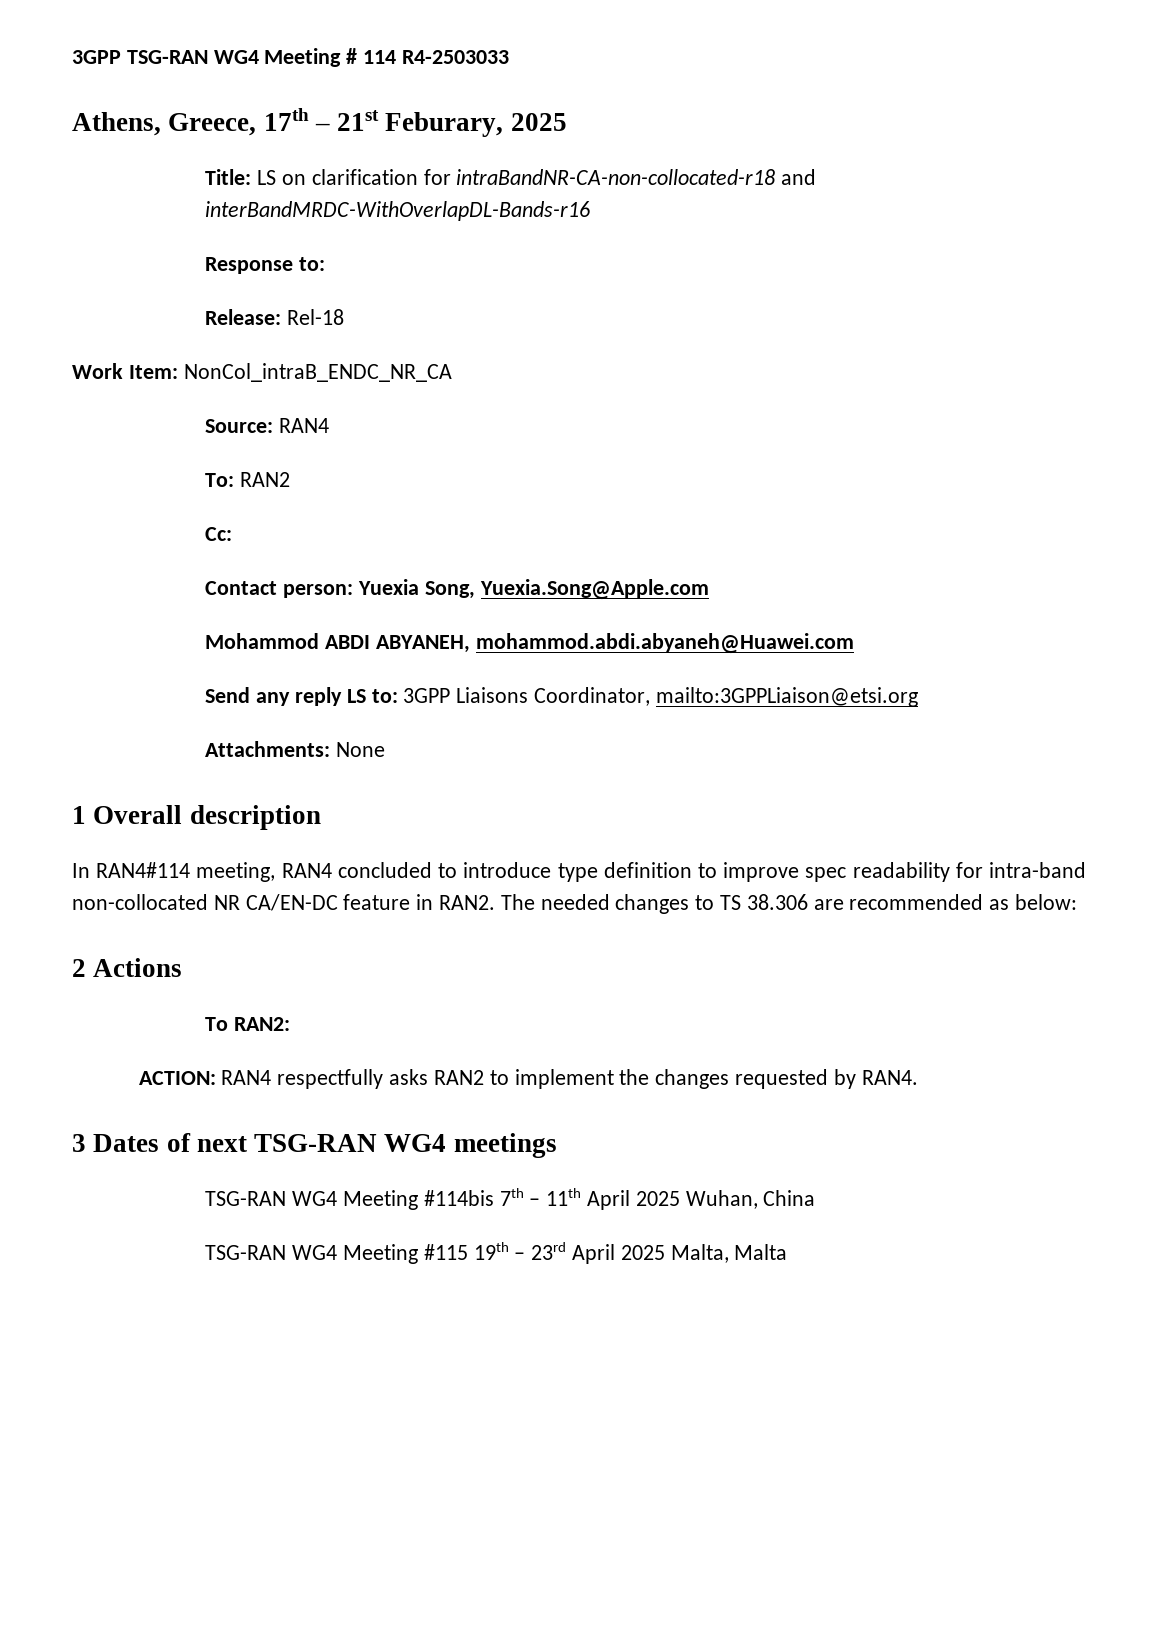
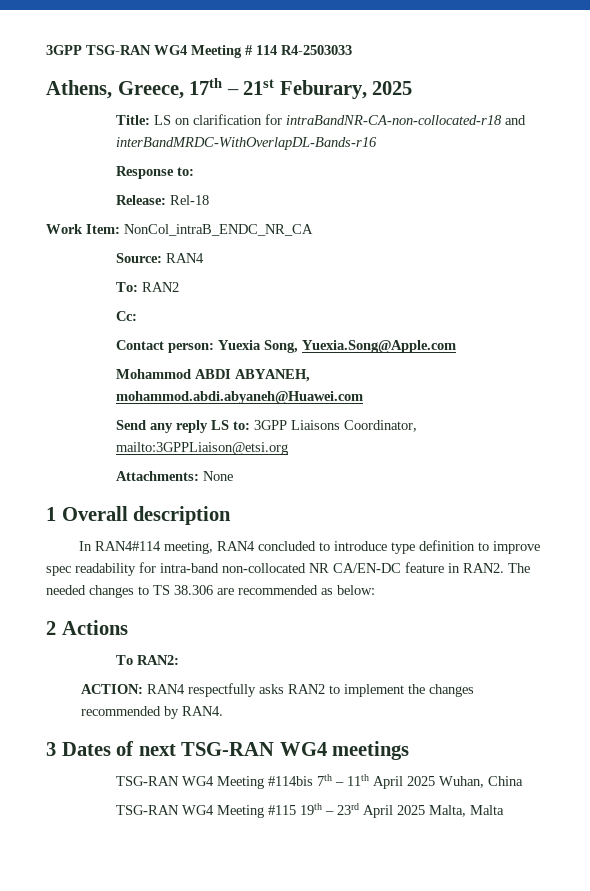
- ACTION: RAN4 respectfully asks RAN2 to implement the changes requested by RAN4.
+ ACTION: RAN4 respectfully asks RAN2 to implement the changes recommended by RAN4.

